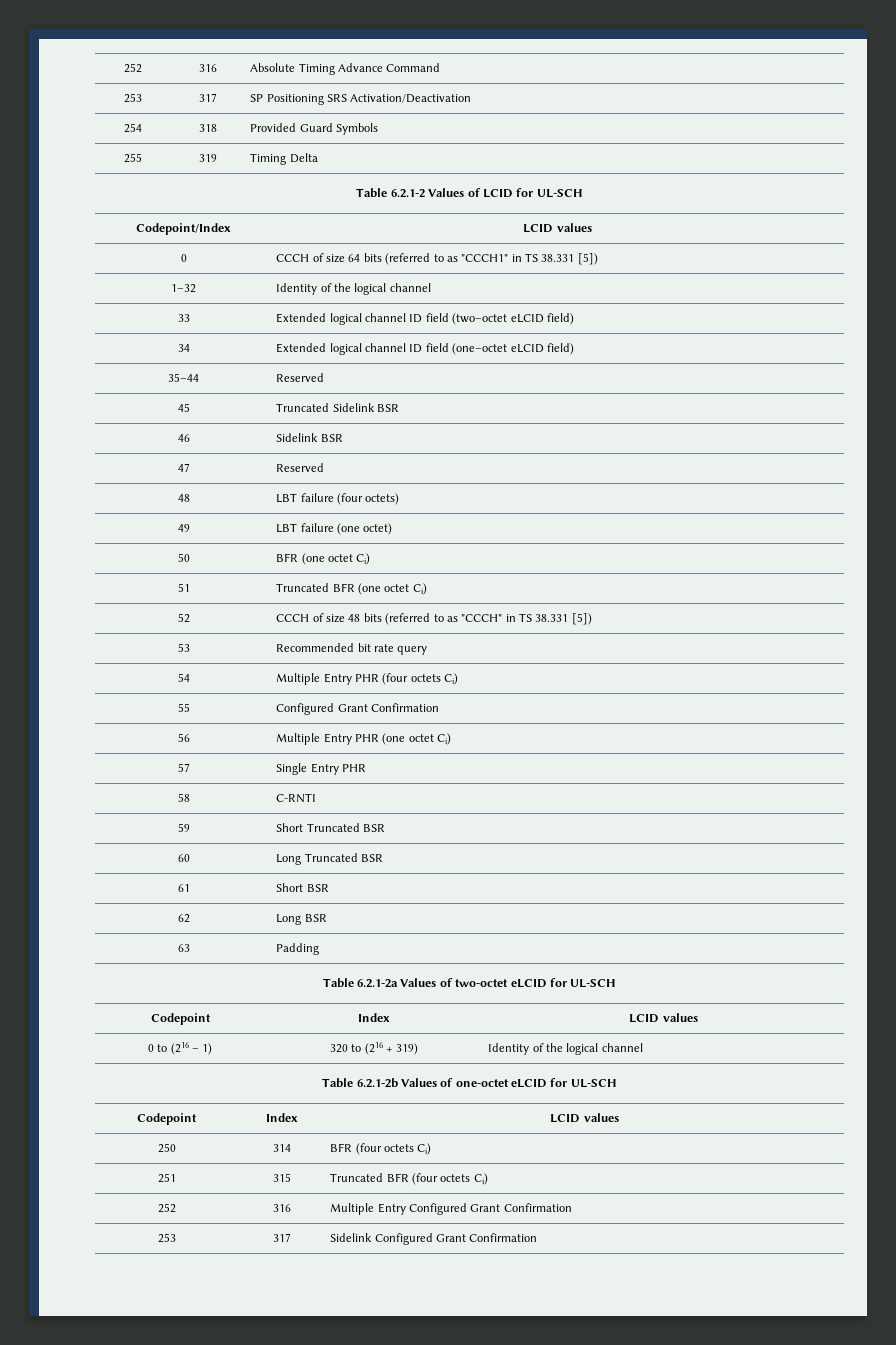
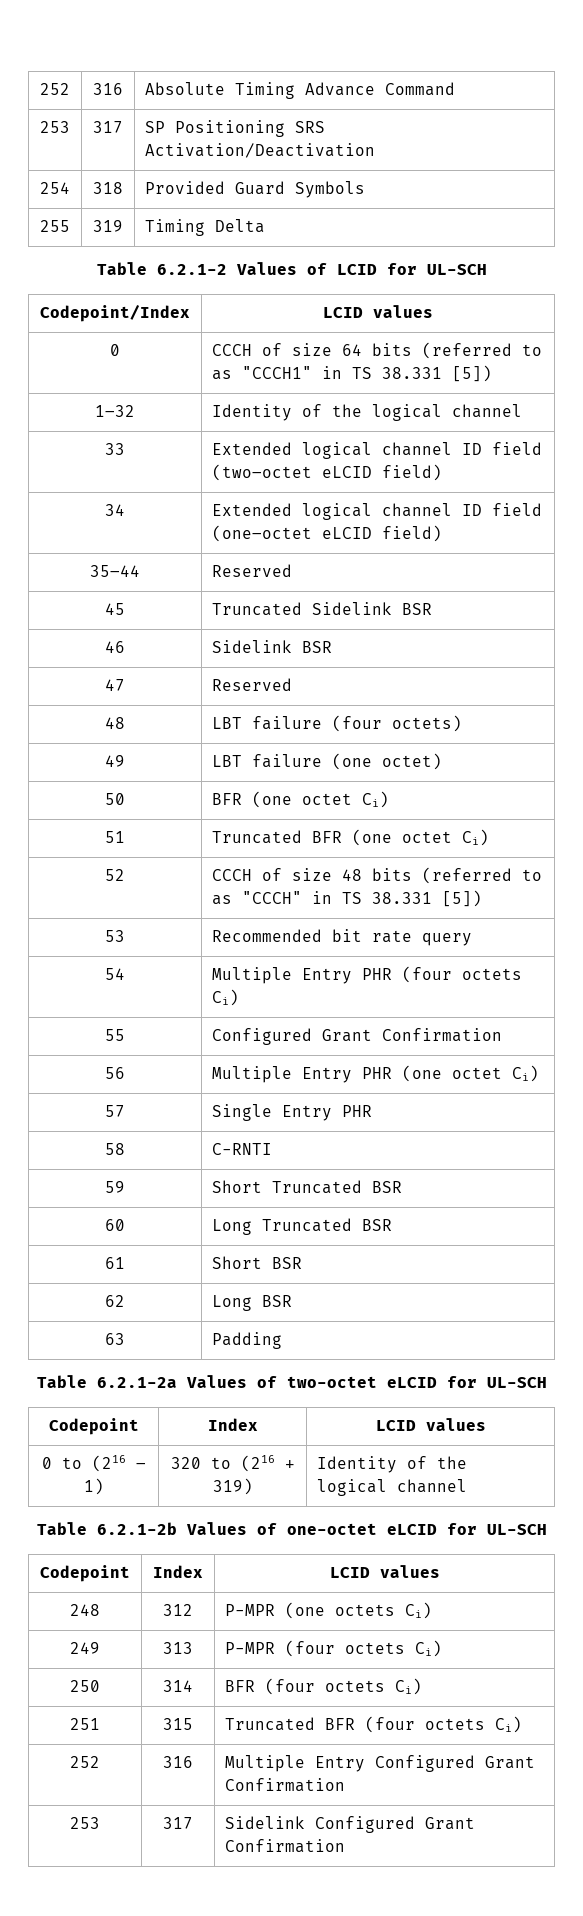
+ 248 | 312 | P-MPR (one octets Ci)
+ 249 | 313 | P-MPR (four octets Ci)

